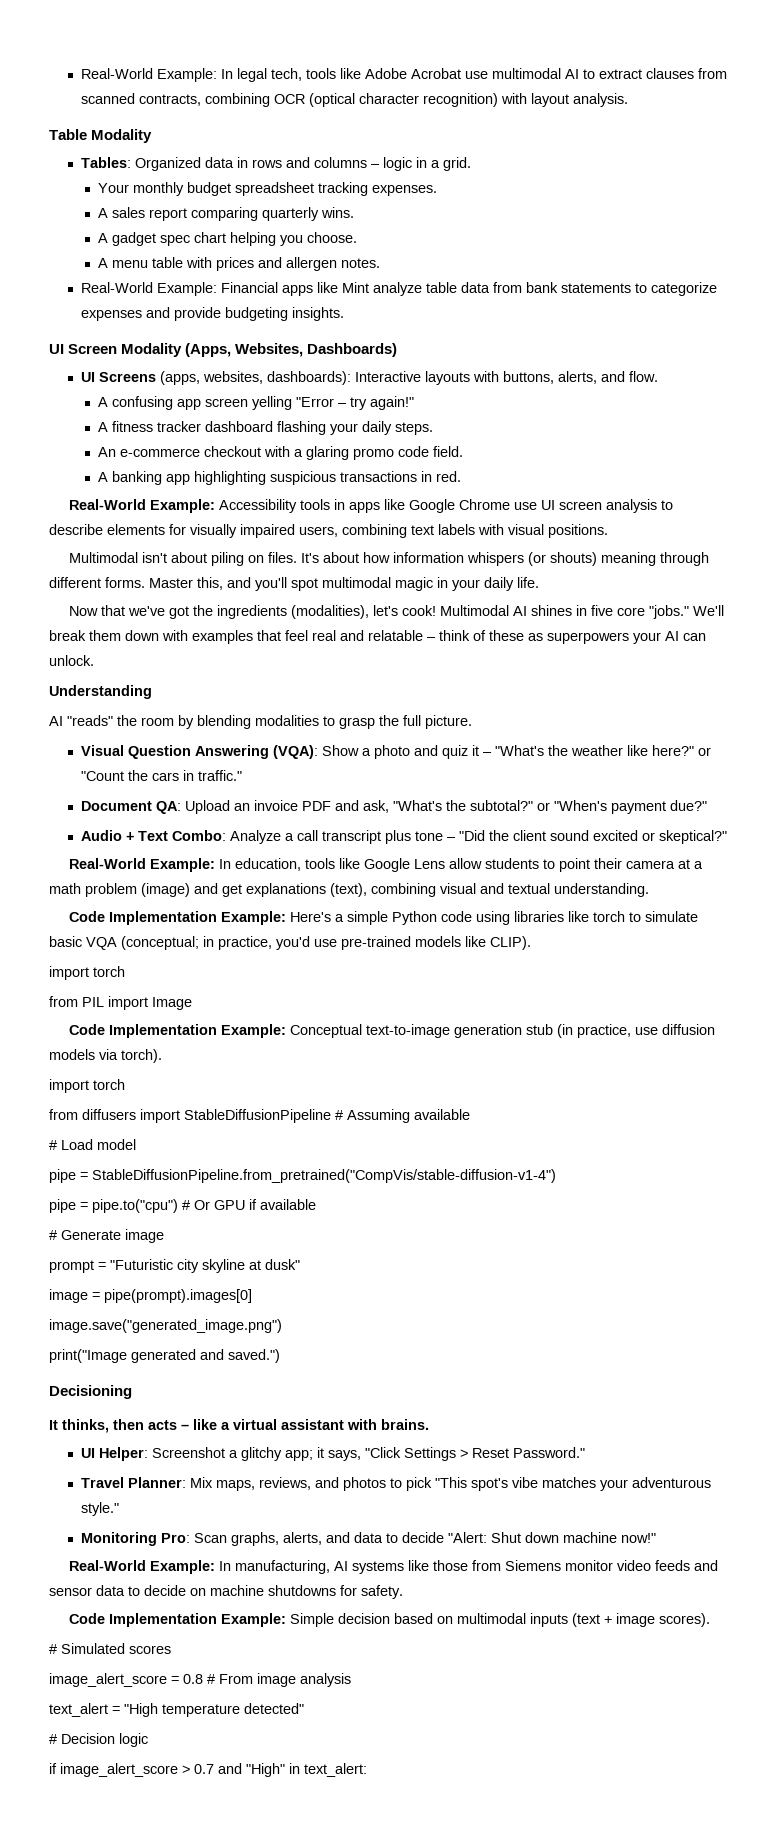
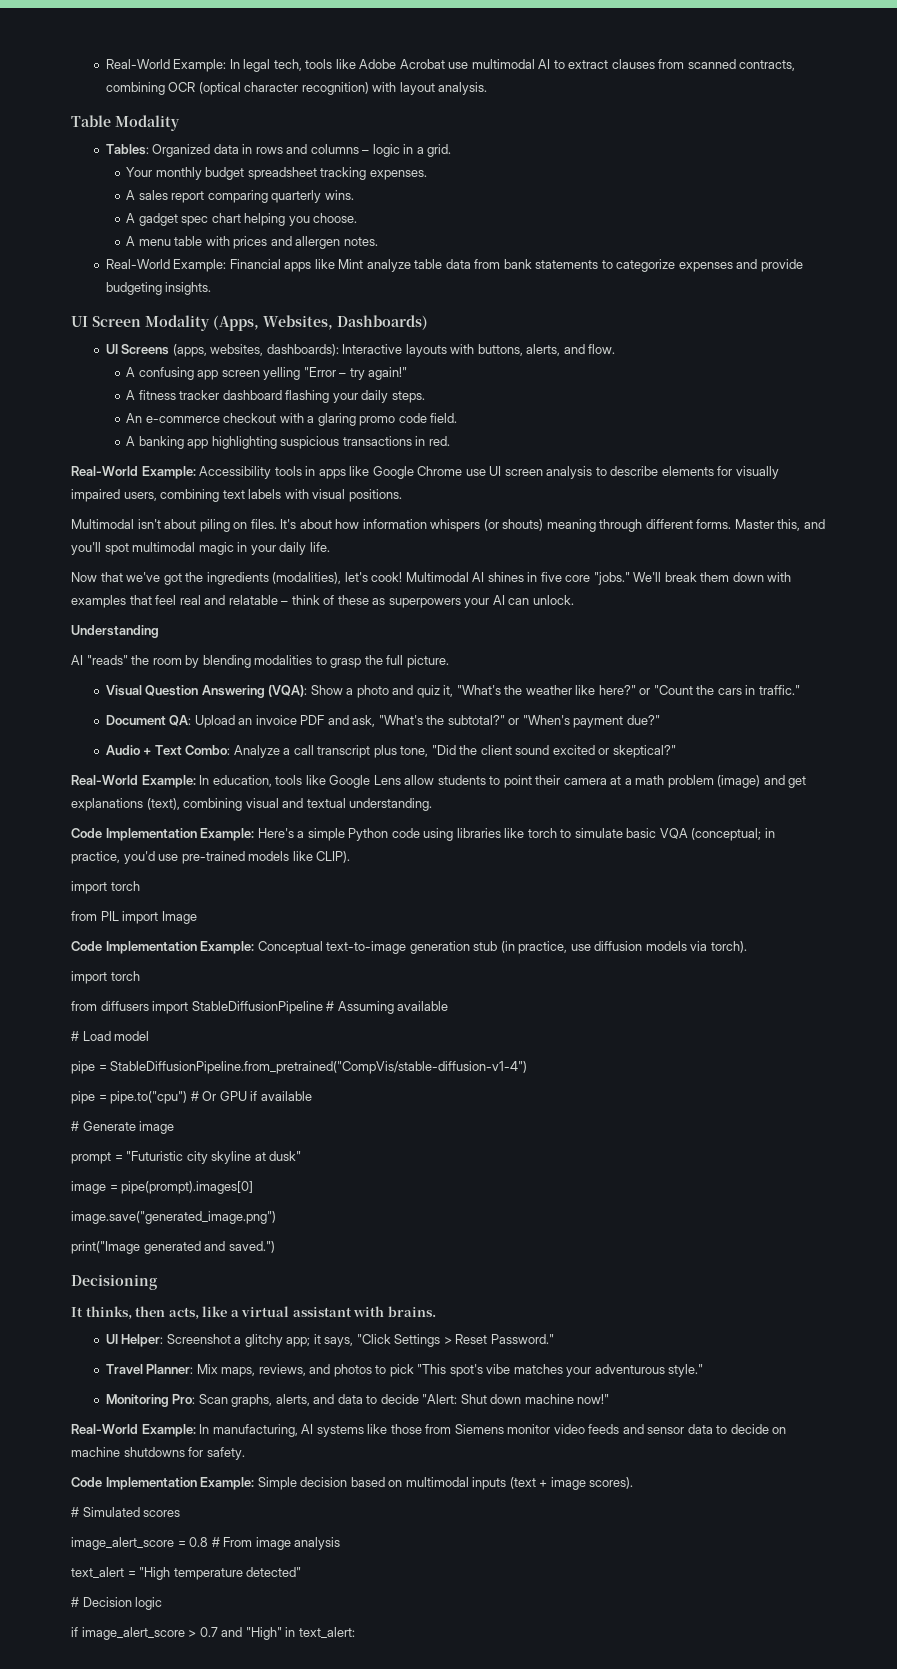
- Visual Question Answering (VQA): Show a photo and quiz it – "What's the weather like here?" or "Count the cars in traffic."
+ Visual Question Answering (VQA): Show a photo and quiz it, "What's the weather like here?" or "Count the cars in traffic."
- Audio + Text Combo: Analyze a call transcript plus tone – "Did the client sound excited or skeptical?"
+ Audio + Text Combo: Analyze a call transcript plus tone, "Did the client sound excited or skeptical?"
- It thinks, then acts – like a virtual assistant with brains.
+ It thinks, then acts, like a virtual assistant with brains.

